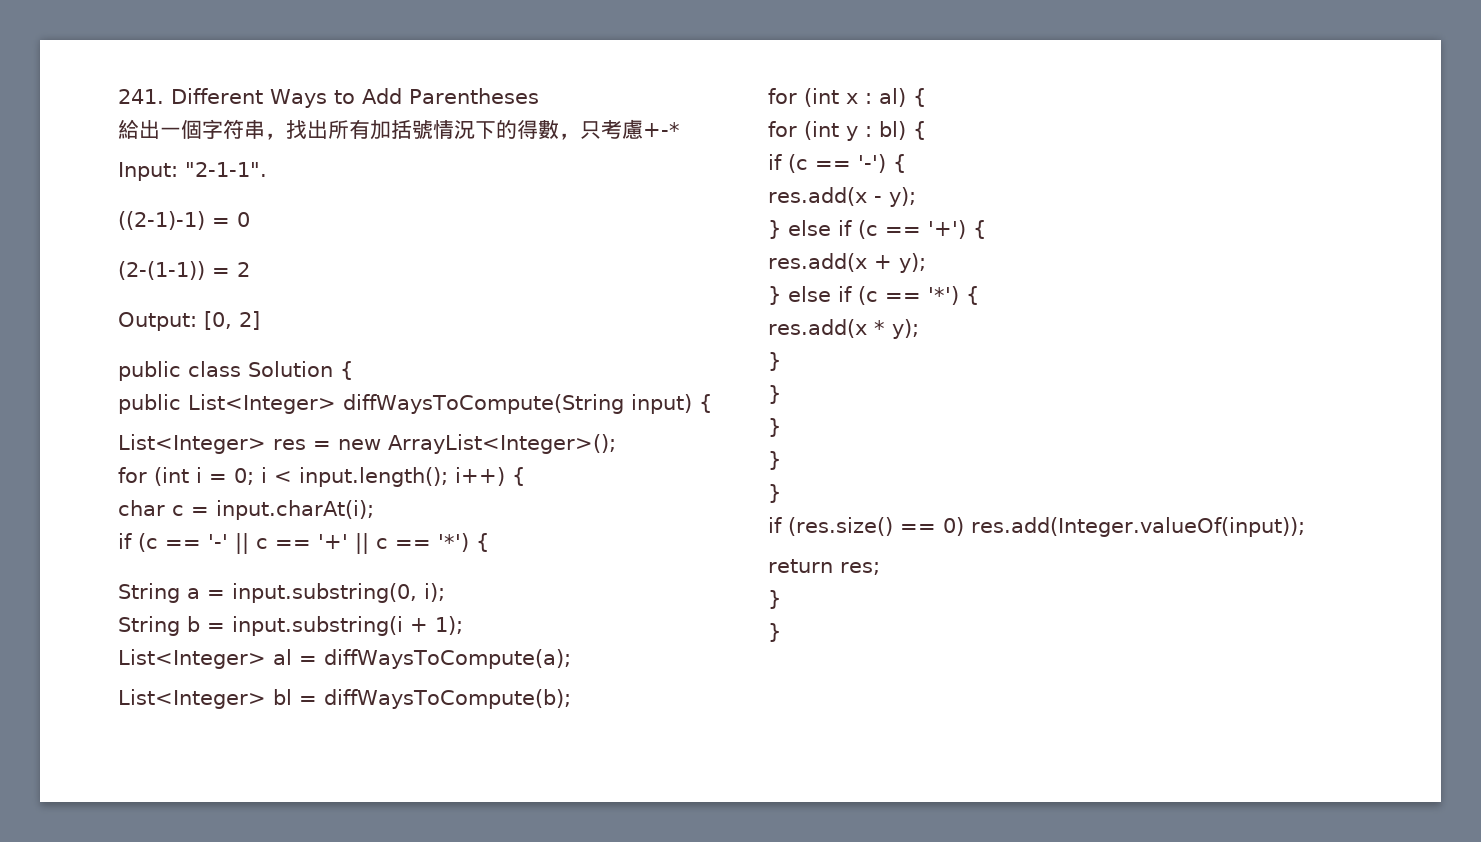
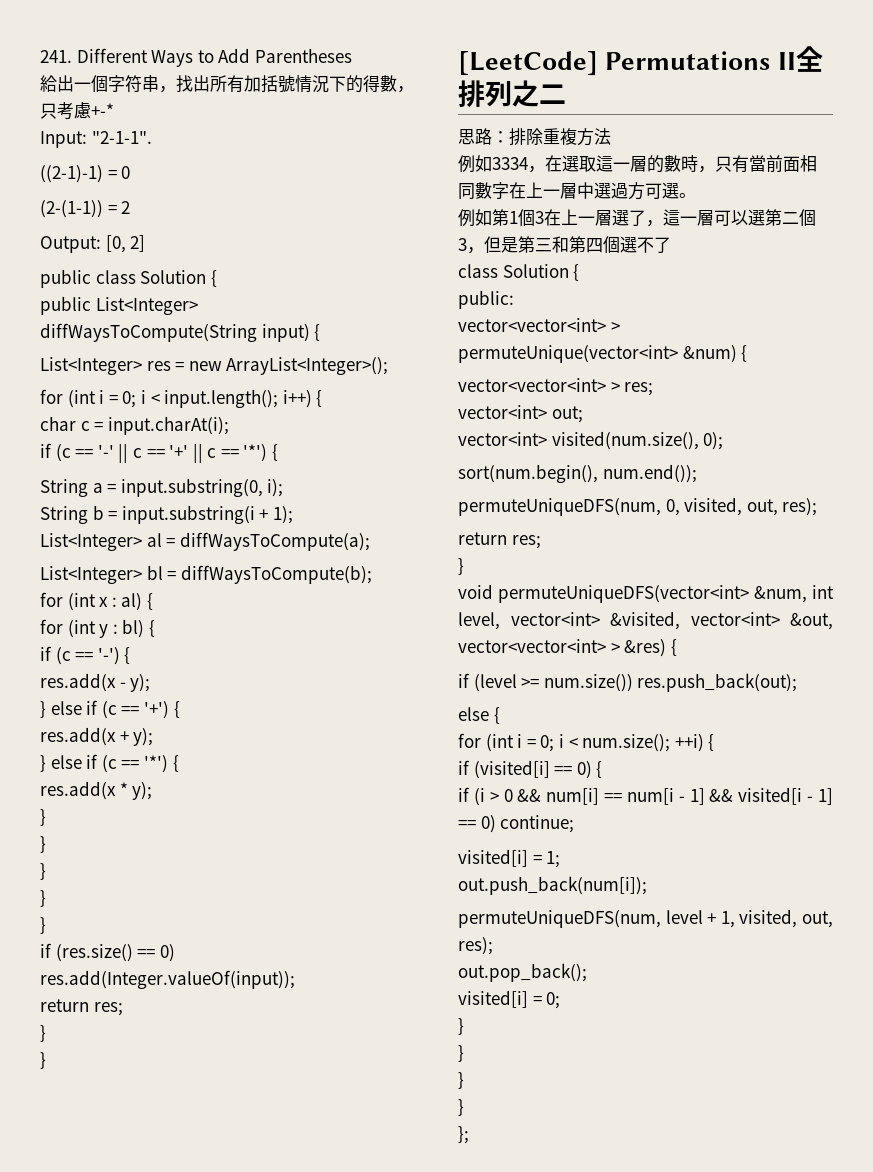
+ [LeetCode] Permutations II全排列之二
+ 思路：排除重複方法
+ 例如3334，在選取這一層的數時，只有當前面相同數字在上一層中選過方可選。
+ 例如第1個3在上一層選了，這一層可以選第二個3，但是第三和第四個選不了
+ class Solution {
+ public:
+ vector<vector<int> > permuteUnique(vector<int> &num) {
+ vector<vector<int> > res;
+ vector<int> out;
+ vector<int> visited(num.size(), 0);
+ sort(num.begin(), num.end());
+ permuteUniqueDFS(num, 0, visited, out, res);
+ return res;
+ }
+ void permuteUniqueDFS(vector<int> &num, int level, vector<int> &visited, vector<int> &out, vector<vector<int> > &res) {
+ if (level >= num.size()) res.push_back(out);
+ else {
+ for (int i = 0; i < num.size(); ++i) {
+ if (visited[i] == 0) {
+ if (i > 0 && num[i] == num[i - 1] && visited[i - 1] == 0) continue;
+ visited[i] = 1;
+ out.push_back(num[i]);
+ permuteUniqueDFS(num, level + 1, visited, out, res);
+ out.pop_back();
+ visited[i] = 0;
+ }
+ }
+ }
+ }
+ };

